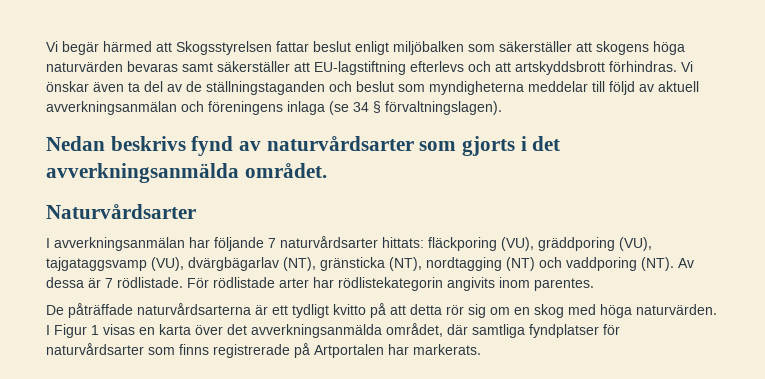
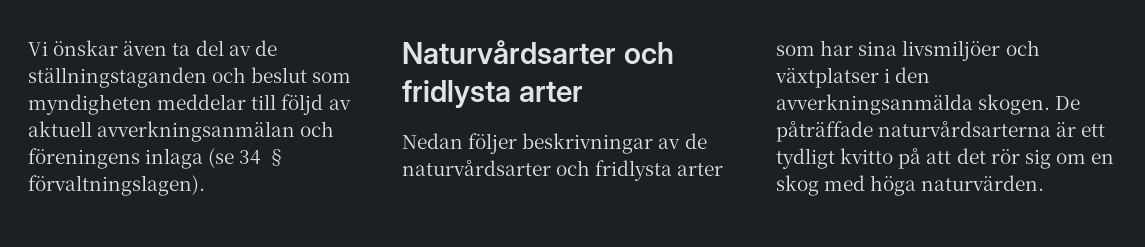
- Vi begär härmed att Skogsstyrelsen fattar beslut enligt miljöbalken som säkerställer att skogens höga naturvärden bevaras samt säkerställer att EU-lagstiftning efterlevs och att artskyddsbrott förhindras. Vi önskar även ta del av de ställningstaganden och beslut som myndigheterna meddelar till följd av aktuell avverkningsanmälan och föreningens inlaga (se 34 § förvaltningslagen).
+ Vi önskar även ta del av de ställningstaganden och beslut som myndigheten meddelar till följd av aktuell avverkningsanmälan och föreningens inlaga (se 34 § förvaltningslagen).
- Nedan beskrivs fynd av naturvårdsarter som gjorts i det avverkningsanmälda området.
- Naturvårdsarter
- I avverkningsanmälan har följande 7 naturvårdsarter hittats: fläckporing (VU), gräddporing (VU), tajgataggsvamp (VU), dvärgbägarlav (NT), gränsticka (NT), nordtagging (NT) och vaddporing (NT). Av dessa är 7 rödlistade. För rödlistade arter har rödlistekategorin angivits inom parentes.
- De påträffade naturvårdsarterna är ett tydligt kvitto på att detta rör sig om en skog med höga naturvärden. I Figur 1 visas en karta över det avverkningsanmälda området, där samtliga fyndplatser för naturvårdsarter som finns registrerade på Artportalen har markerats.
+ Naturvårdsarter och fridlysta arter
+ Nedan följer beskrivningar av de naturvårdsarter och fridlysta arter som har sina livsmiljöer och växtplatser i den avverkningsanmälda skogen. De påträffade naturvårdsarterna är ett tydligt kvitto på att det rör sig om en skog med höga naturvärden.

